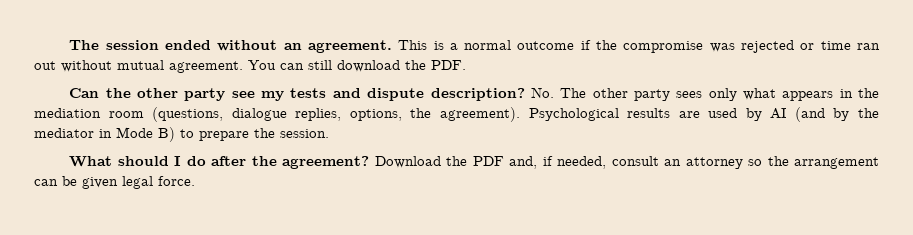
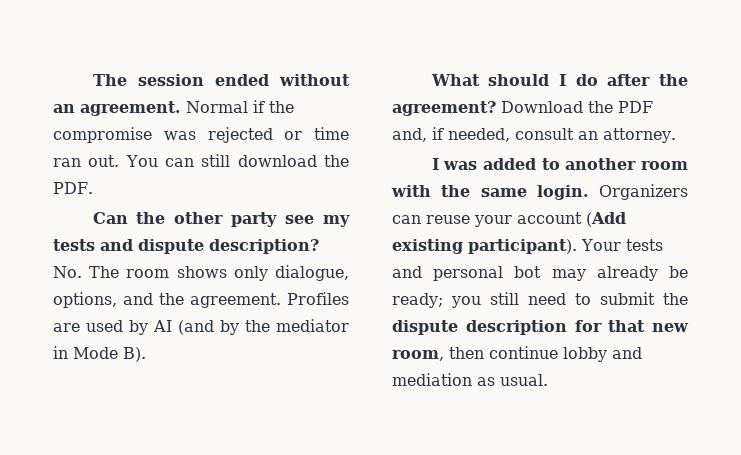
- This is a normal outcome if the compromise was rejected or time ran out without mutual agreement.
+ Normal if the compromise was rejected or time ran out.
- No. The other party sees only what appears in the mediation room (questions, dialogue replies, options, the agreement). Psychological results are used by AI (and by the mediator in Mode B) to prepare the session.
+ No. The room shows only dialogue, options, and the agreement. Profiles are used by AI (and by the mediator in Mode B).
- Download the PDF and, if needed, consult an attorney so the arrangement can be given legal force.
+ Download the PDF and, if needed, consult an attorney.
+ I was added to another room with the same login. Organizers can reuse your account (Add existing participant). Your tests and personal bot may already be ready; you still need to submit the dispute description for that new room, then continue lobby and mediation as usual.

